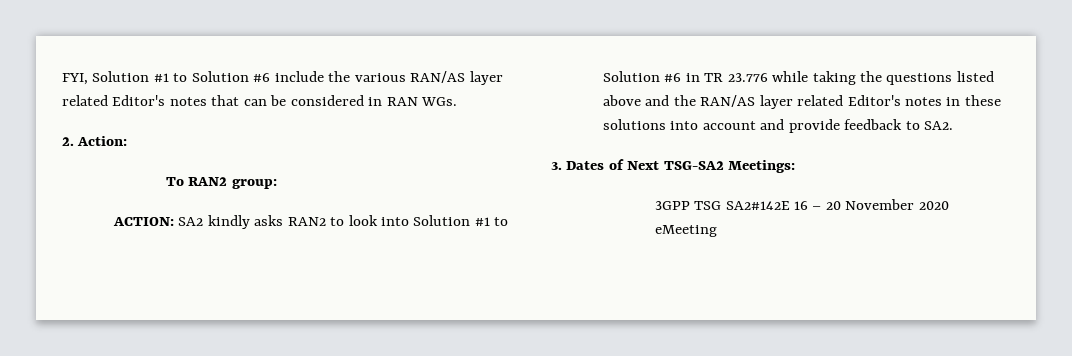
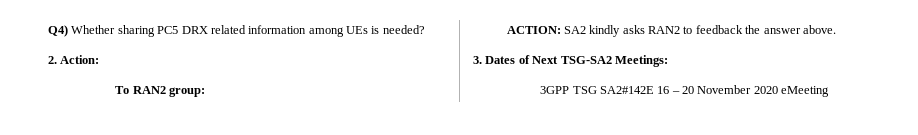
- FYI, Solution #1 to Solution #6 include the various RAN/AS layer related Editor's notes that can be considered in RAN WGs.
+ Q4) Whether sharing PC5 DRX related information among UEs is needed?
- ACTION: SA2 kindly asks RAN2 to look into Solution #1 to Solution #6 in TR 23.776 while taking the questions listed above and the RAN/AS layer related Editor's notes in these solutions into account and provide feedback to SA2.
+ ACTION: SA2 kindly asks RAN2 to feedback the answer above.

